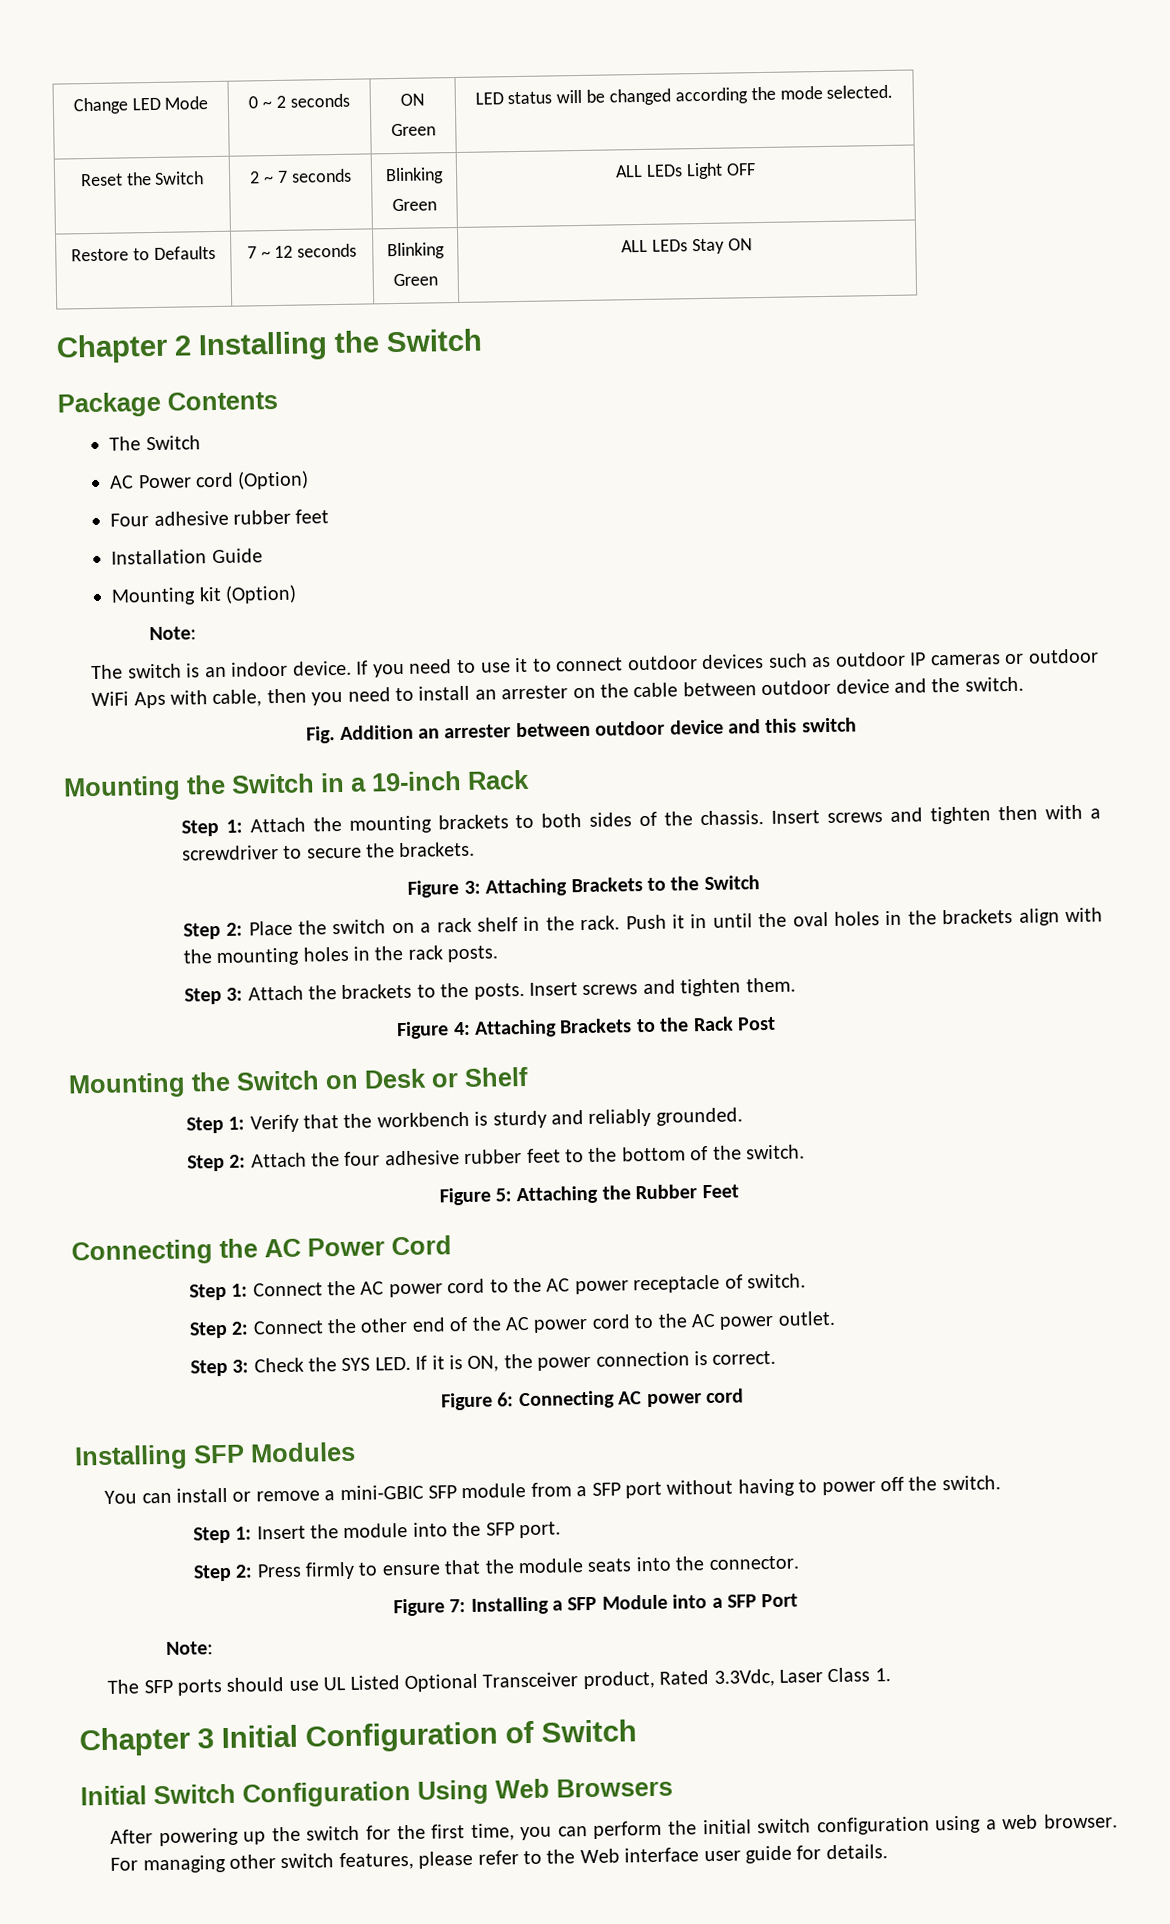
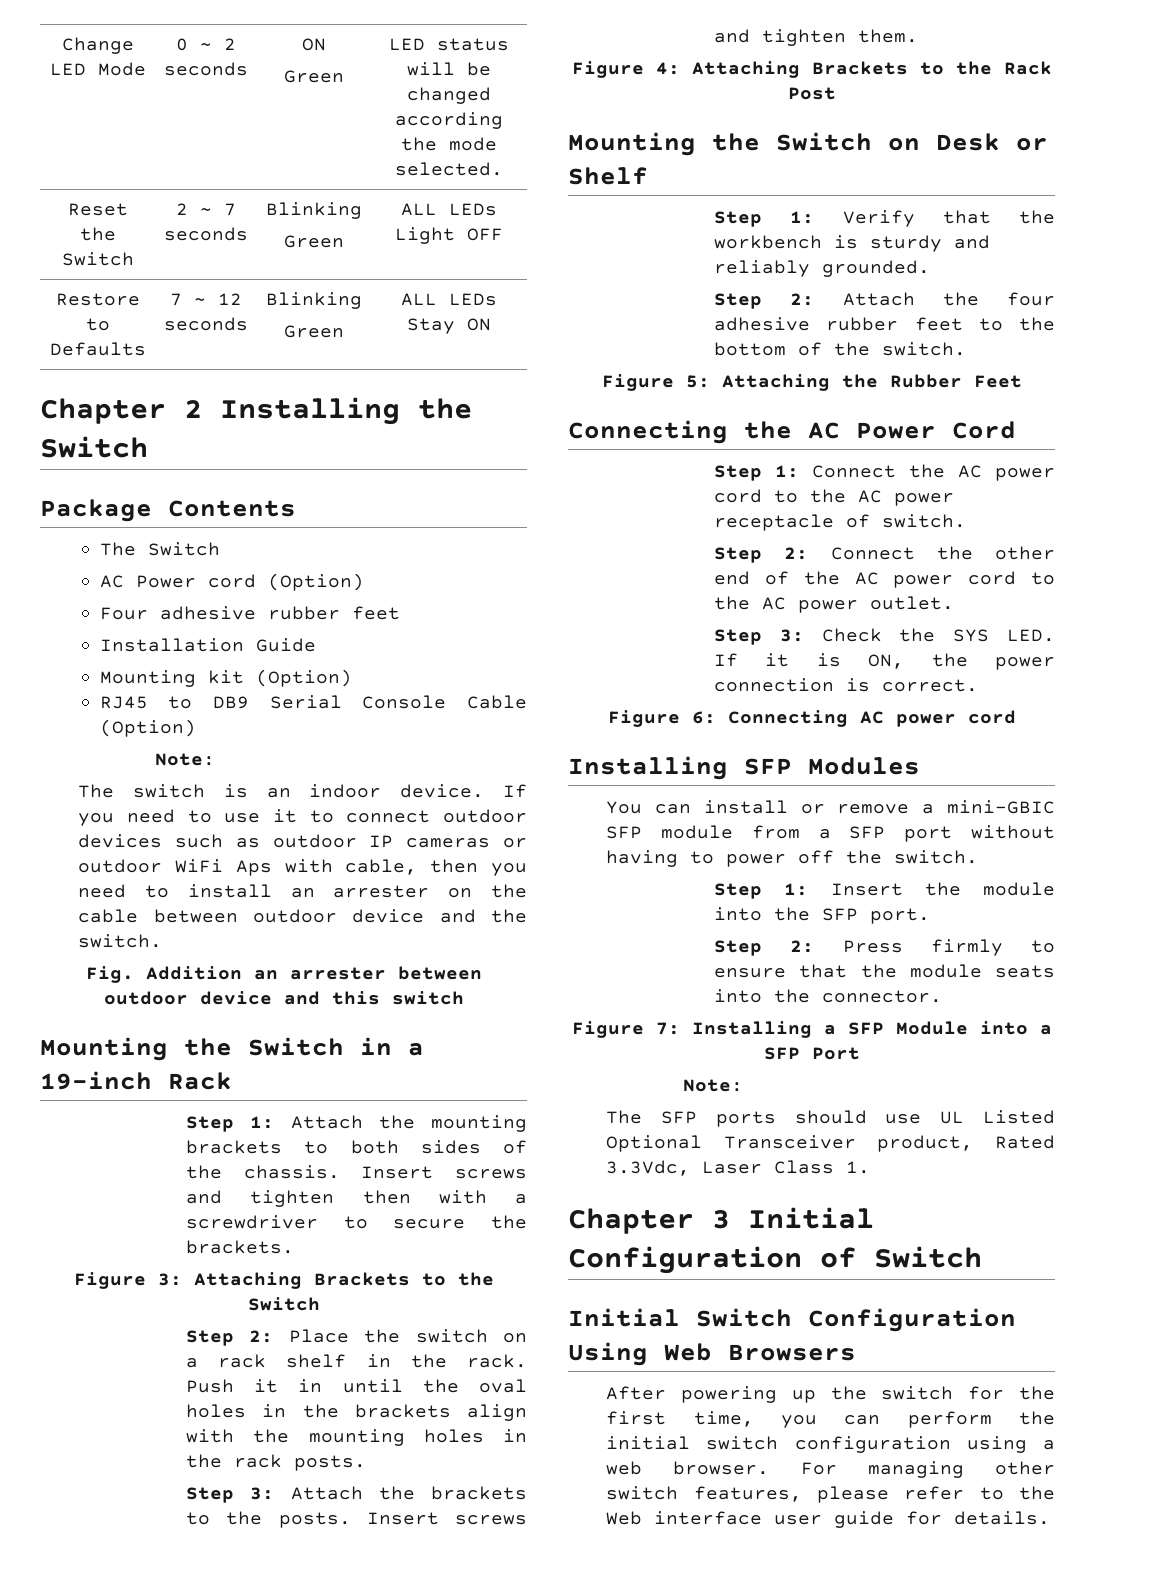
+ RJ45 to DB9 Serial Console Cable (Option)

